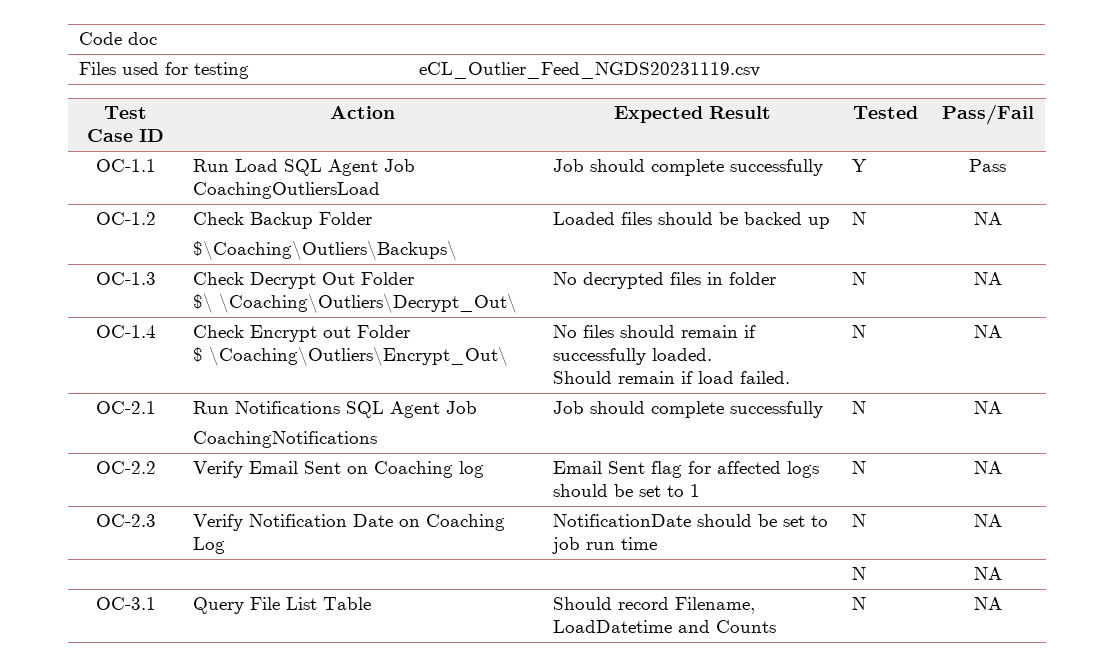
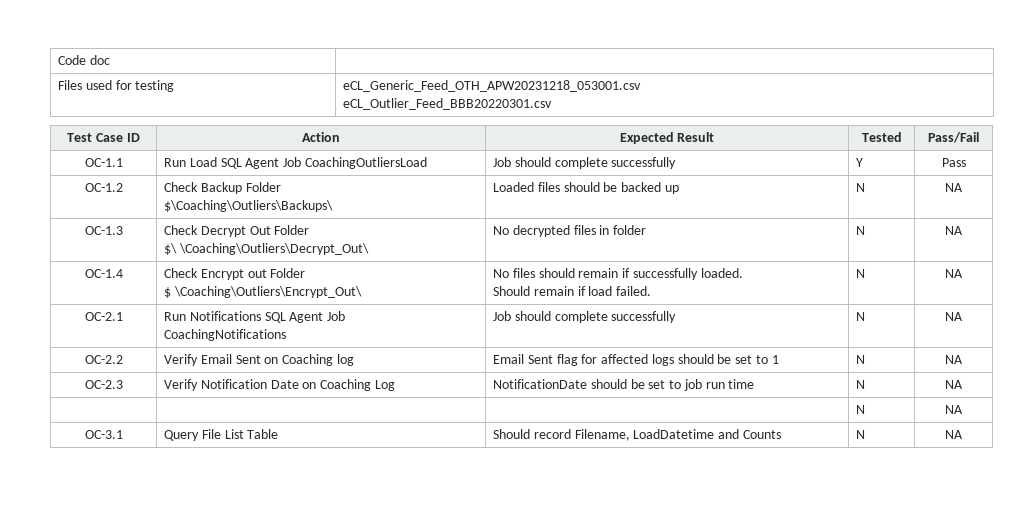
- Files used for testing | eCL_Outlier_Feed_NGDS20231119.csv
+ Files used for testing | eCL_Generic_Feed_OTH_APW20231218_053001.csv
+ eCL_Outlier_Feed_BBB20220301.csv

